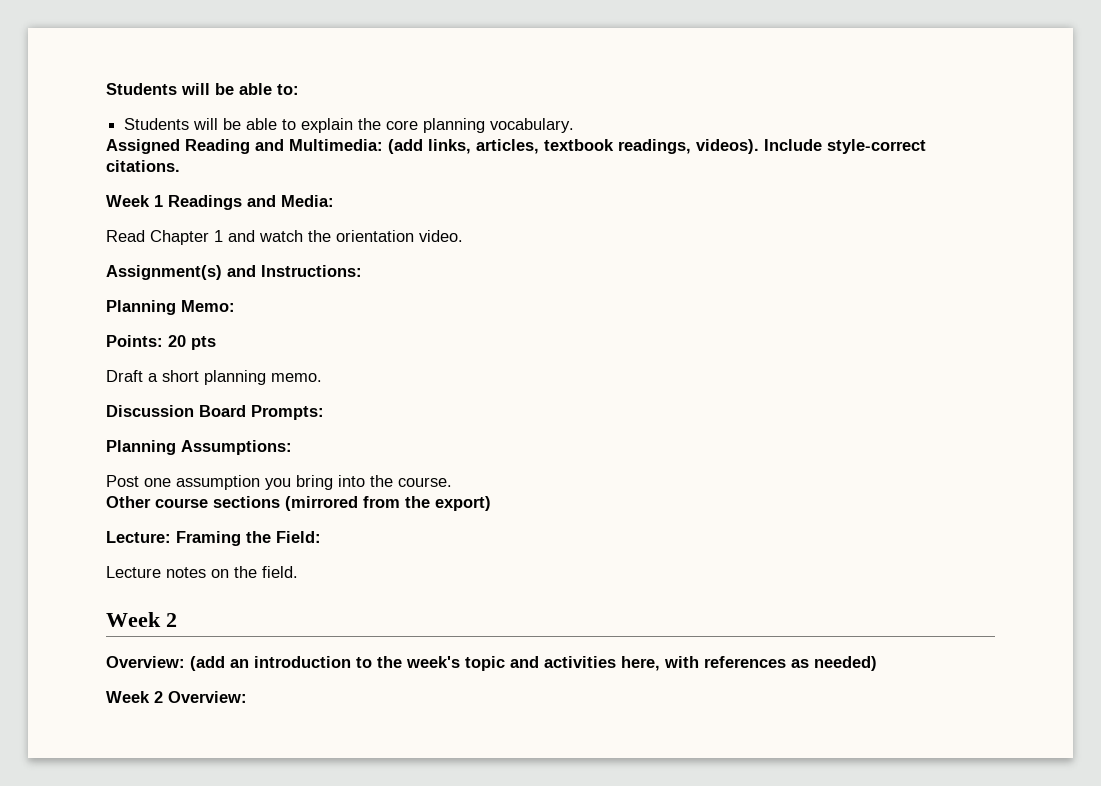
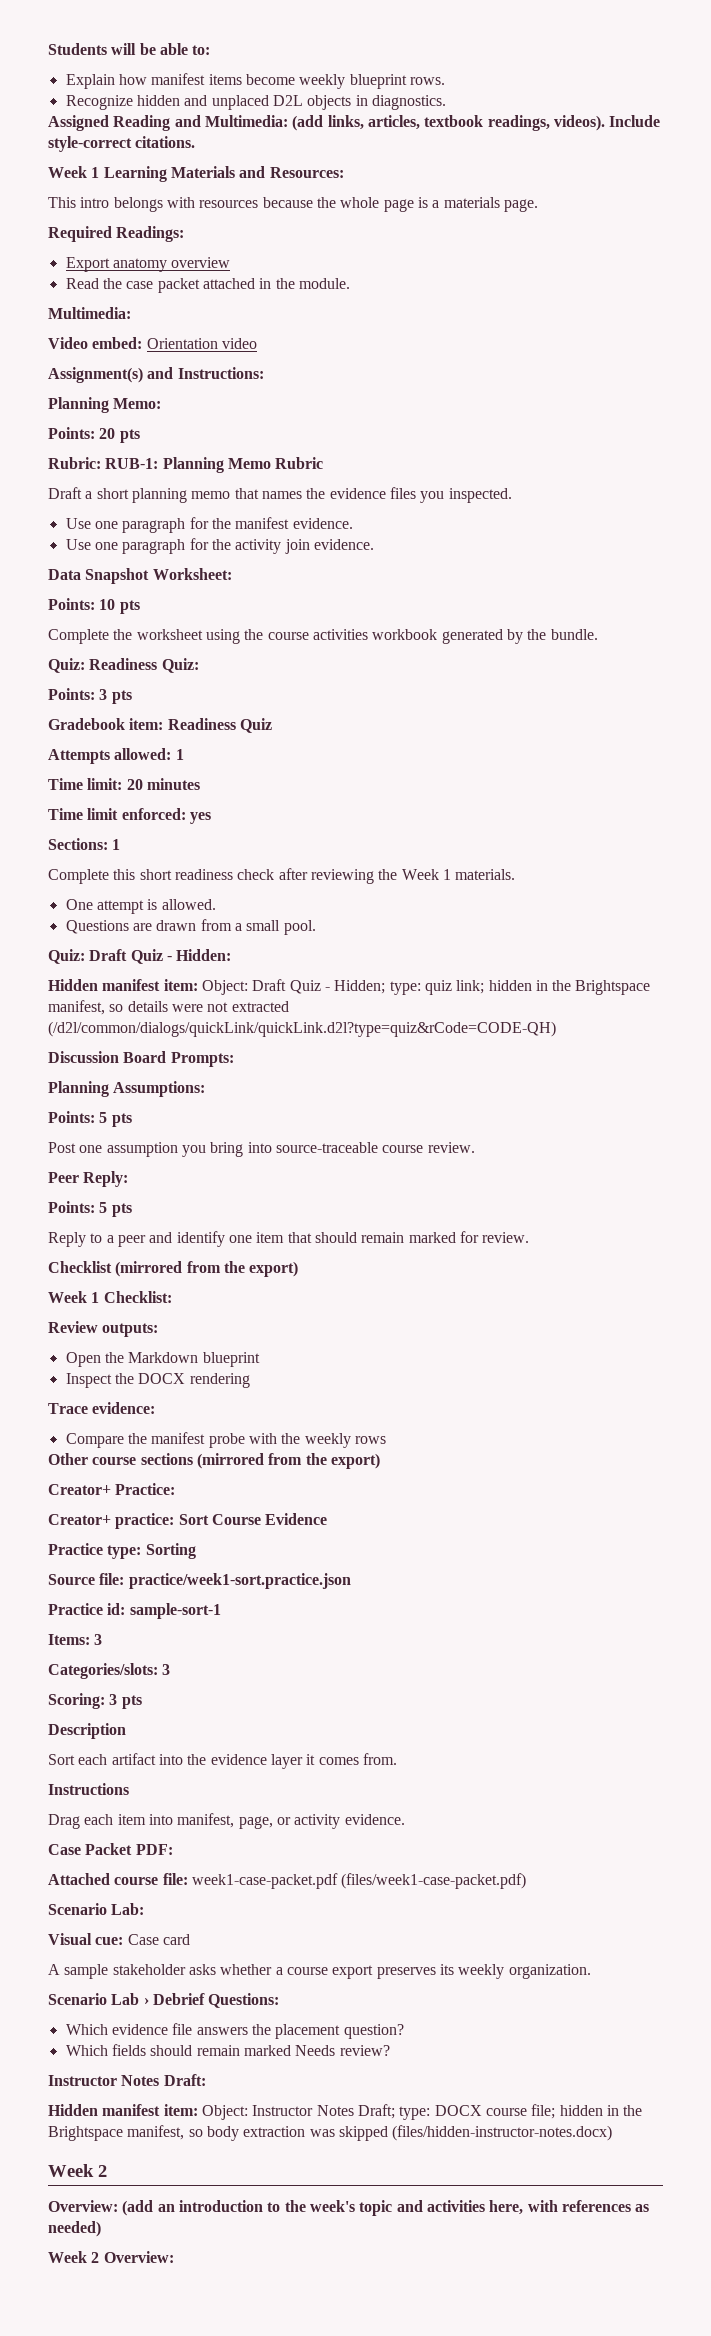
- Students will be able to explain the core planning vocabulary.
+ Explain how manifest items become weekly blueprint rows.
+ Recognize hidden and unplaced D2L objects in diagnostics.
- Week 1 Readings and Media:
- Read Chapter 1 and watch the orientation video.
+ Week 1 Learning Materials and Resources:
+ This intro belongs with resources because the whole page is a materials page.
+ Required Readings:
+ Export anatomy overview
+ Read the case packet attached in the module.
+ Multimedia:
+ Video embed: Orientation video
+ Rubric: RUB-1: Planning Memo Rubric
- Draft a short planning memo.
+ Draft a short planning memo that names the evidence files you inspected.
+ Use one paragraph for the manifest evidence.
+ Use one paragraph for the activity join evidence.
+ Data Snapshot Worksheet:
+ Points: 10 pts
+ Complete the worksheet using the course activities workbook generated by the bundle.
+ Quiz: Readiness Quiz:
+ Points: 3 pts
+ Gradebook item: Readiness Quiz
+ Attempts allowed: 1
+ Time limit: 20 minutes
+ Time limit enforced: yes
+ Sections: 1
+ Complete this short readiness check after reviewing the Week 1 materials.
+ One attempt is allowed.
+ Questions are drawn from a small pool.
+ Quiz: Draft Quiz - Hidden:
+ Hidden manifest item: Object: Draft Quiz - Hidden; type: quiz link; hidden in the Brightspace manifest, so details were not extracted (/d2l/common/dialogs/quickLink/quickLink.d2l?type=quiz&rCode=CODE-QH)
  Planning Assumptions:
+ Points: 5 pts
- Post one assumption you bring into the course.
+ Post one assumption you bring into source-traceable course review.
+ Peer Reply:
+ Points: 5 pts
+ Reply to a peer and identify one item that should remain marked for review.
+ Checklist (mirrored from the export)
+ Week 1 Checklist:
+ Review outputs:
+ Open the Markdown blueprint
+ Inspect the DOCX rendering
+ Trace evidence:
+ Compare the manifest probe with the weekly rows
- Lecture: Framing the Field:
- Lecture notes on the field.
+ Creator+ Practice:
+ Creator+ practice: Sort Course Evidence
+ Practice type: Sorting
+ Source file: practice/week1-sort.practice.json
+ Practice id: sample-sort-1
+ Items: 3
+ Categories/slots: 3
+ Scoring: 3 pts
+ Description
+ Sort each artifact into the evidence layer it comes from.
+ Instructions
+ Drag each item into manifest, page, or activity evidence.
+ Case Packet PDF:
+ Attached course file: week1-case-packet.pdf (files/week1-case-packet.pdf)
+ Scenario Lab:
+ Visual cue: Case card
+ A sample stakeholder asks whether a course export preserves its weekly organization.
+ Scenario Lab › Debrief Questions:
+ Which evidence file answers the placement question?
+ Which fields should remain marked Needs review?
+ Instructor Notes Draft:
+ Hidden manifest item: Object: Instructor Notes Draft; type: DOCX course file; hidden in the Brightspace manifest, so body extraction was skipped (files/hidden-instructor-notes.docx)

